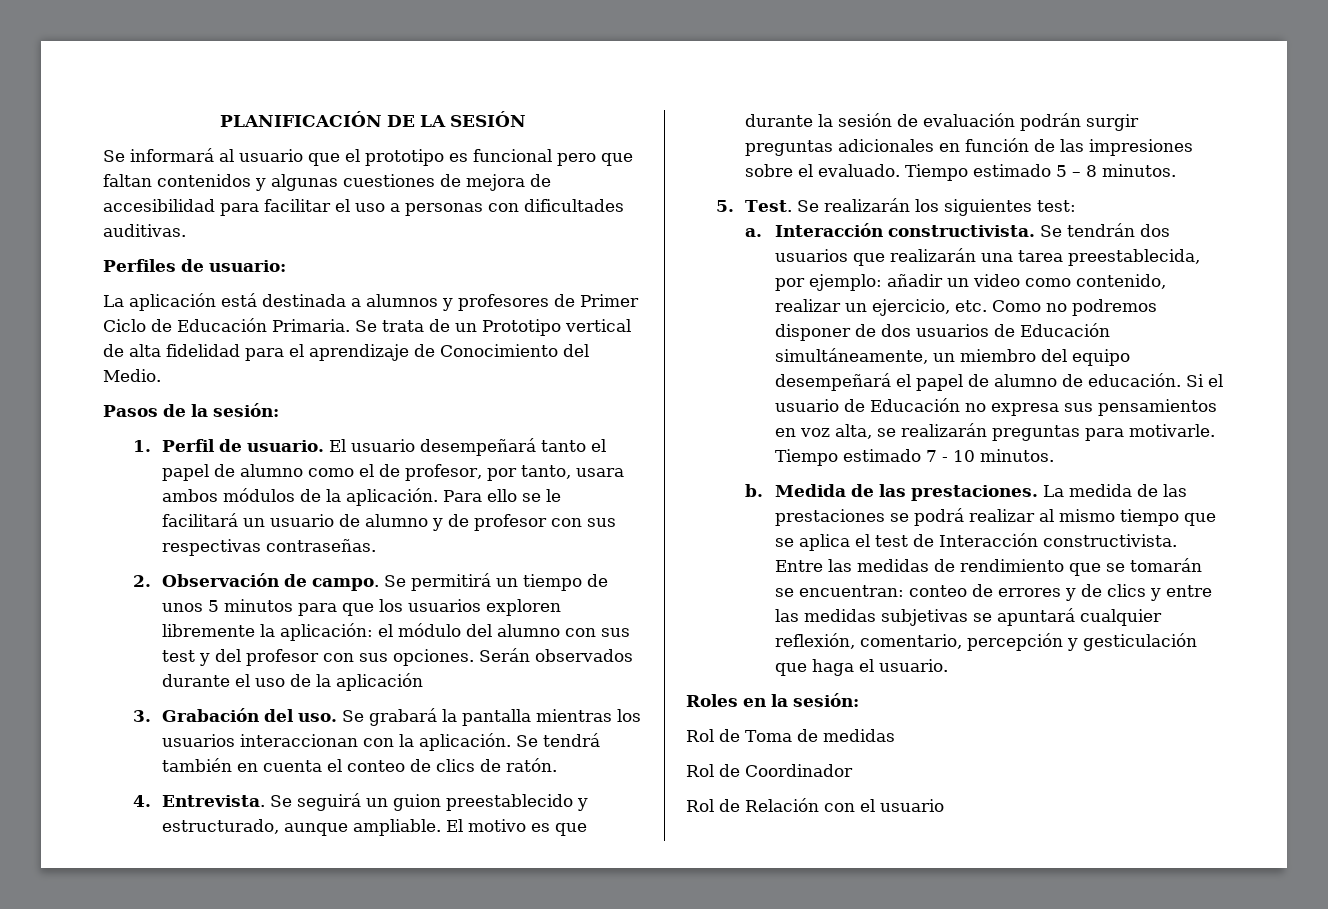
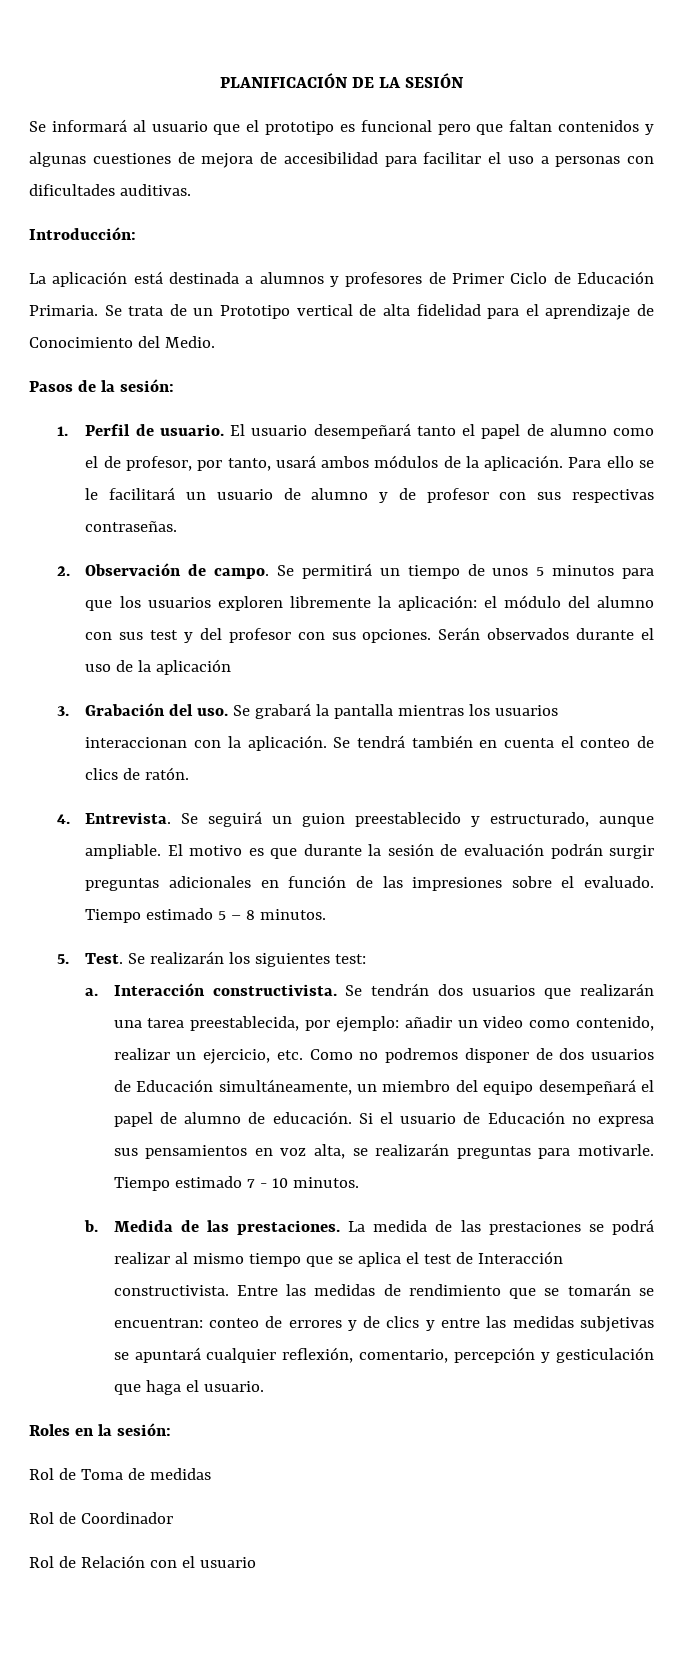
- Perfiles de usuario:
+ Introducción:
- El usuario desempeñará tanto el papel de alumno como el de profesor, por tanto, usara ambos módulos de la aplicación.
+ El usuario desempeñará tanto el papel de alumno como el de profesor, por tanto, usará ambos módulos de la aplicación.

